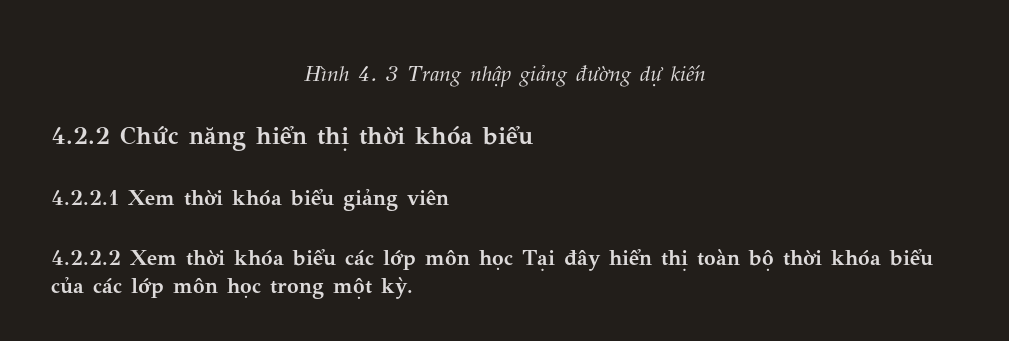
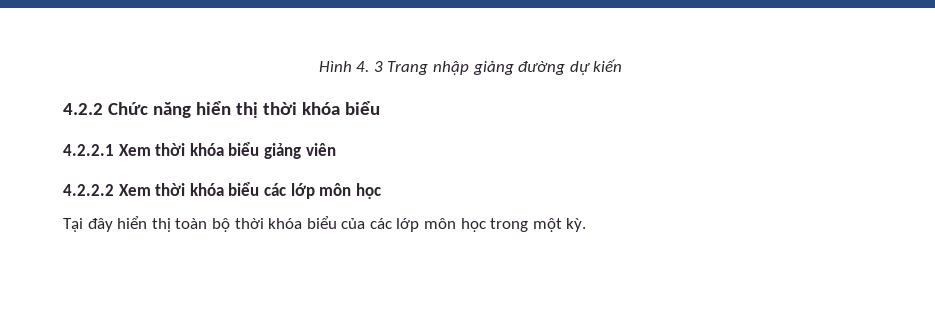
- 4.2.2.2 Xem thời khóa biểu các lớp môn học Tại đây hiển thị toàn bộ thời khóa biểu của các lớp môn học trong một kỳ.
+ 4.2.2.2 Xem thời khóa biểu các lớp môn học
+ Tại đây hiển thị toàn bộ thời khóa biểu của các lớp môn học trong một kỳ.

